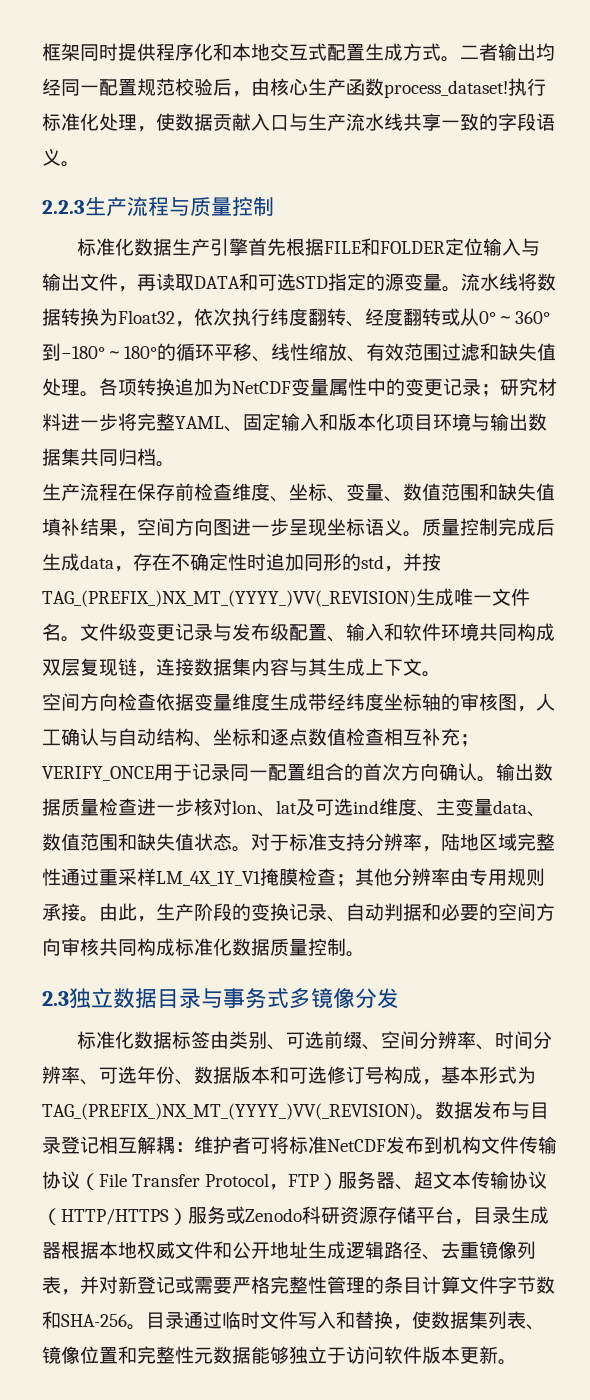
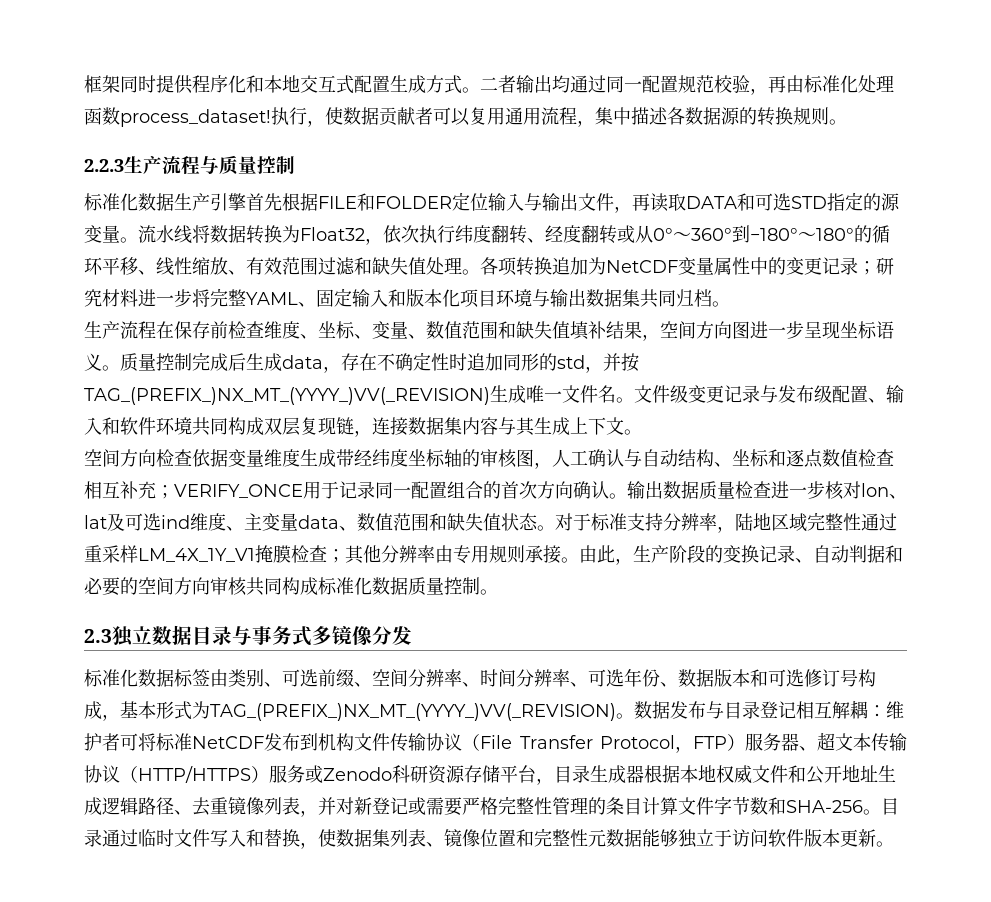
- 二者输出均经同一配置规范校验后，由核心生产函数process_dataset!
+ 二者输出均通过同一配置规范校验，再由标准化处理函数process_dataset!
- 执行标准化处理，使数据贡献入口与生产流水线共享一致的字段语义。
+ 执行，使数据贡献者可以复用通用流程，集中描述各数据源的转换规则。

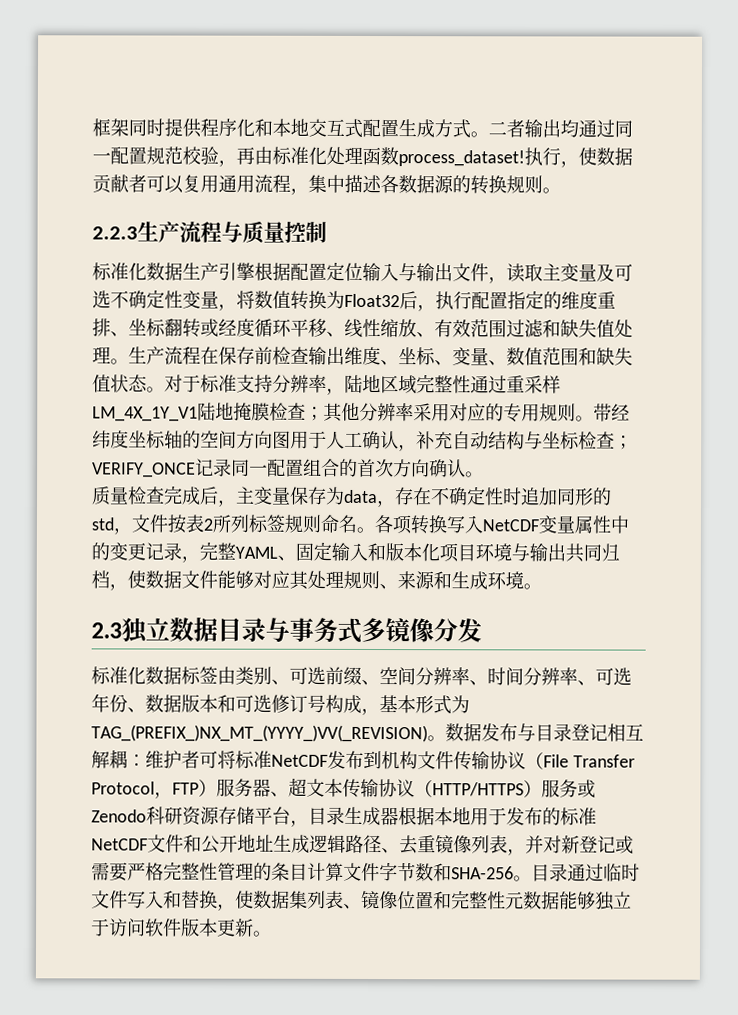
- 标准化数据生产引擎首先根据FILE和FOLDER定位输入与输出文件，再读取DATA和可选STD指定的源变量。流水线将数据转换为Float32，依次执行纬度翻转、经度翻转或从0°～360°到−180°～180°的循环平移、线性缩放、有效范围过滤和缺失值处理。各项转换追加为NetCDF变量属性中的变更记录；研究材料进一步将完整YAML、固定输入和版本化项目环境与输出数据集共同归档。
- 生产流程在保存前检查维度、坐标、变量、数值范围和缺失值填补结果，空间方向图进一步呈现坐标语义。质量控制完成后生成data，存在不确定性时追加同形的std，并按TAG_(PREFIX_)NX_MT_(YYYY_)VV(_REVISION)生成唯一文件名。文件级变更记录与发布级配置、输入和软件环境共同构成双层复现链，连接数据集内容与其生成上下文。
- 空间方向检查依据变量维度生成带经纬度坐标轴的审核图，人工确认与自动结构、坐标和逐点数值检查相互补充；VERIFY_ONCE用于记录同一配置组合的首次方向确认。输出数据质量检查进一步核对lon、lat及可选ind维度、主变量data、数值范围和缺失值状态。
+ 标准化数据生产引擎根据配置定位输入与输出文件，读取主变量及可选不确定性变量，将数值转换为Float32后，执行配置指定的维度重排、坐标翻转或经度循环平移、线性缩放、有效范围过滤和缺失值处理。生产流程在保存前检查输出维度、坐标、变量、数值范围和缺失值状态。
- 对于标准支持分辨率，陆地区域完整性通过重采样LM_4X_1Y_V1掩膜检查；其他分辨率由专用规则承接。由此，生产阶段的变换记录、自动判据和必要的空间方向审核共同构成标准化数据质量控制。
+ 对于标准支持分辨率，陆地区域完整性通过重采样LM_4X_1Y_V1陆地掩膜检查；其他分辨率采用对应的专用规则。带经纬度坐标轴的空间方向图用于人工确认，补充自动结构与坐标检查；VERIFY_ONCE记录同一配置组合的首次方向确认。
+ 质量检查完成后，主变量保存为data，存在不确定性时追加同形的std，文件按表2所列标签规则命名。各项转换写入NetCDF变量属性中的变更记录，完整YAML、固定输入和版本化项目环境与输出共同归档，使数据文件能够对应其处理规则、来源和生成环境。
- 维护者可将标准NetCDF发布到机构文件传输协议（File Transfer Protocol，FTP）服务器、超文本传输协议（HTTP/HTTPS）服务或Zenodo科研资源存储平台，目录生成器根据本地权威文件和公开地址生成逻辑路径、去重镜像列表，并对新登记或需要严格完整性管理的条目计算文件字节数和SHA-256。
+ 维护者可将标准NetCDF发布到机构文件传输协议（File Transfer Protocol，FTP）服务器、超文本传输协议（HTTP/HTTPS）服务或Zenodo科研资源存储平台，目录生成器根据本地用于发布的标准NetCDF文件和公开地址生成逻辑路径、去重镜像列表，并对新登记或需要严格完整性管理的条目计算文件字节数和SHA-256。

